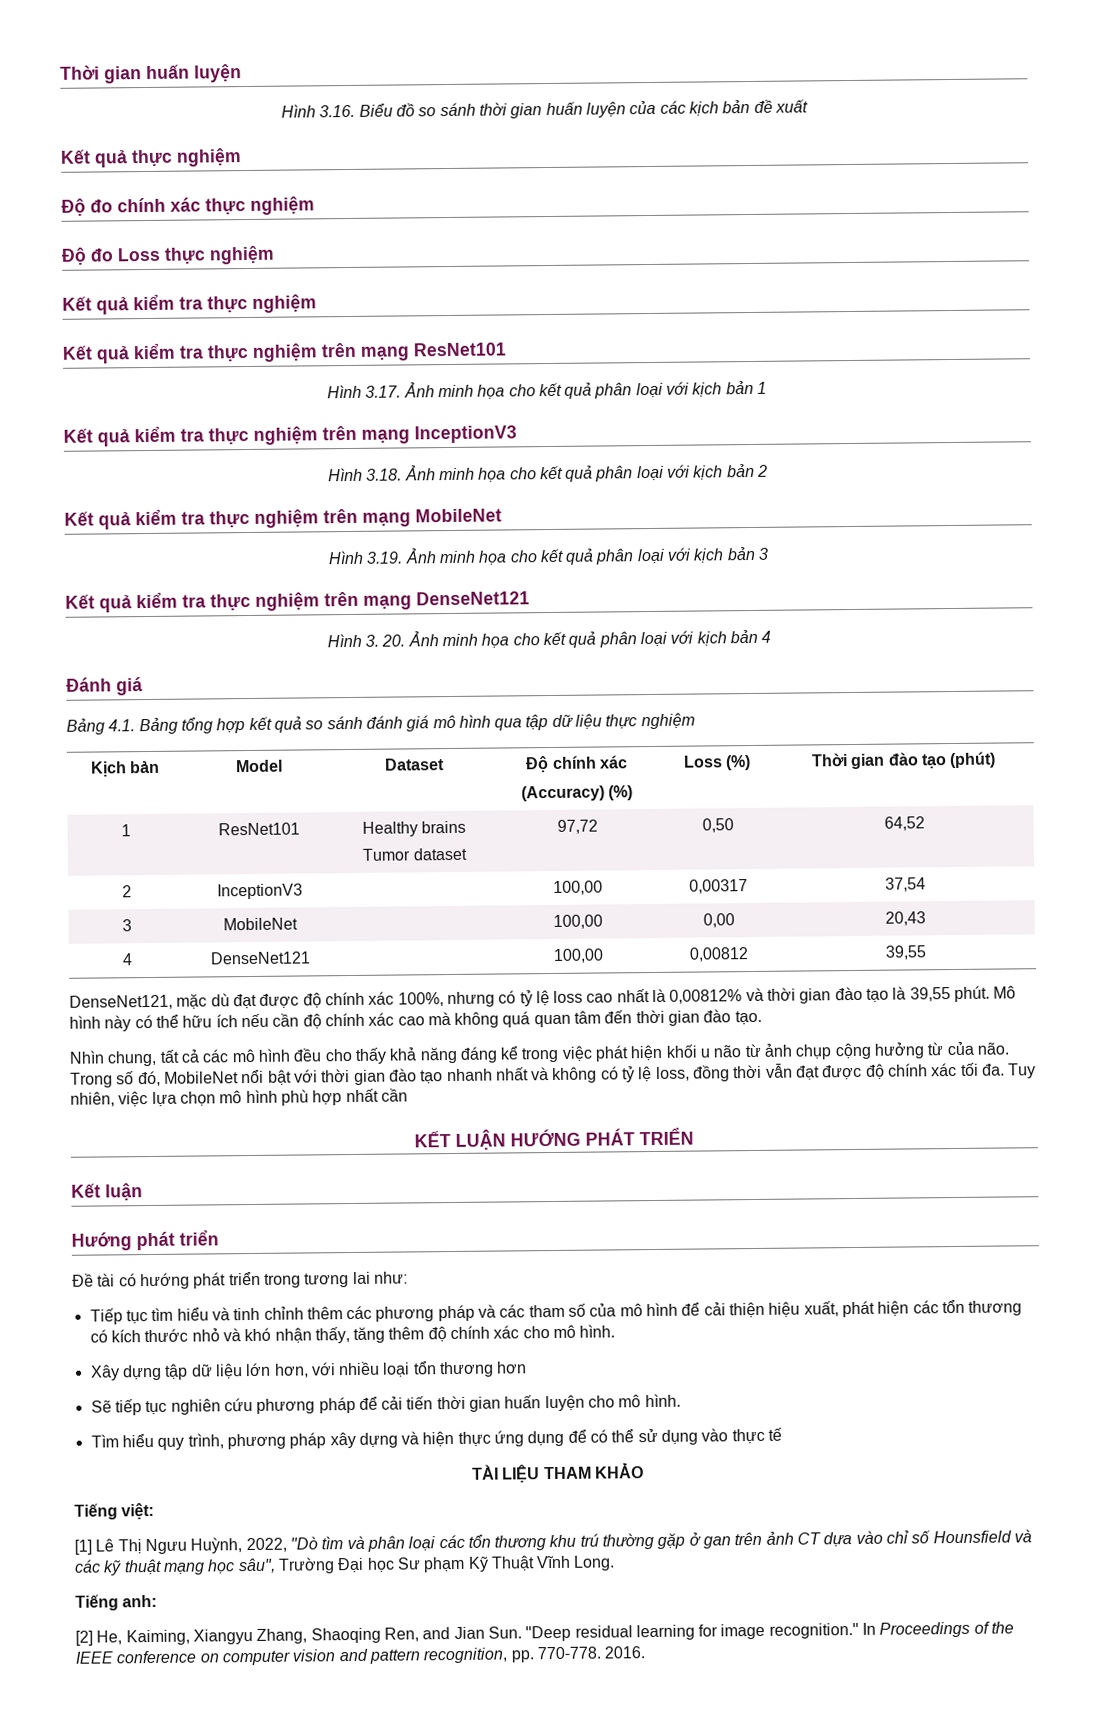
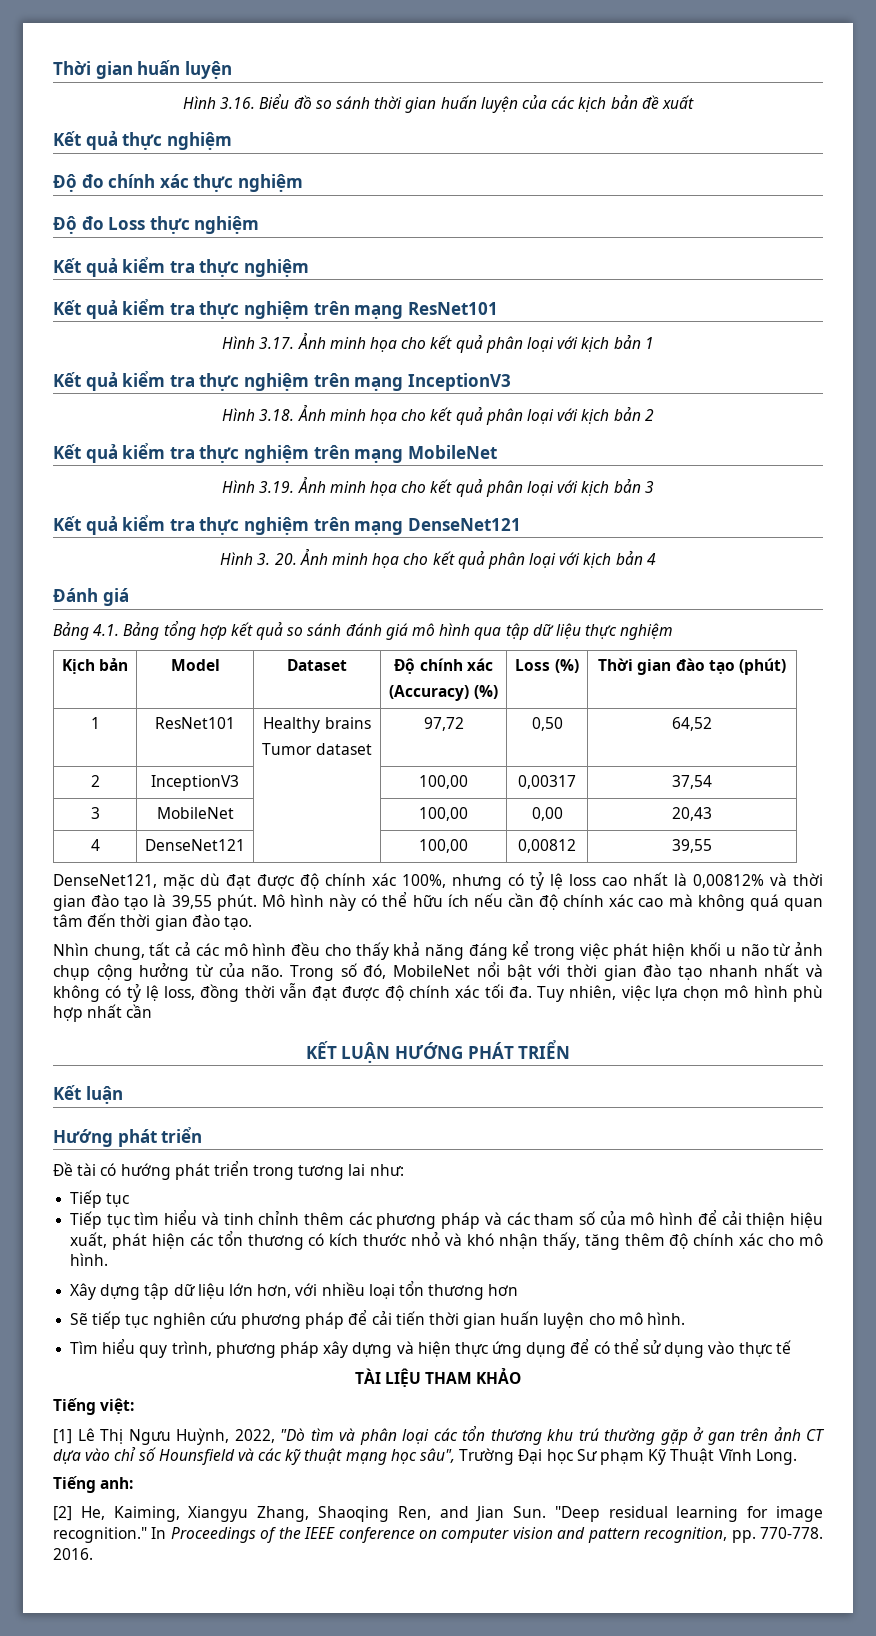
  Đề tài có hướng phát triển trong tương lai như:
+ Tiếp tục

